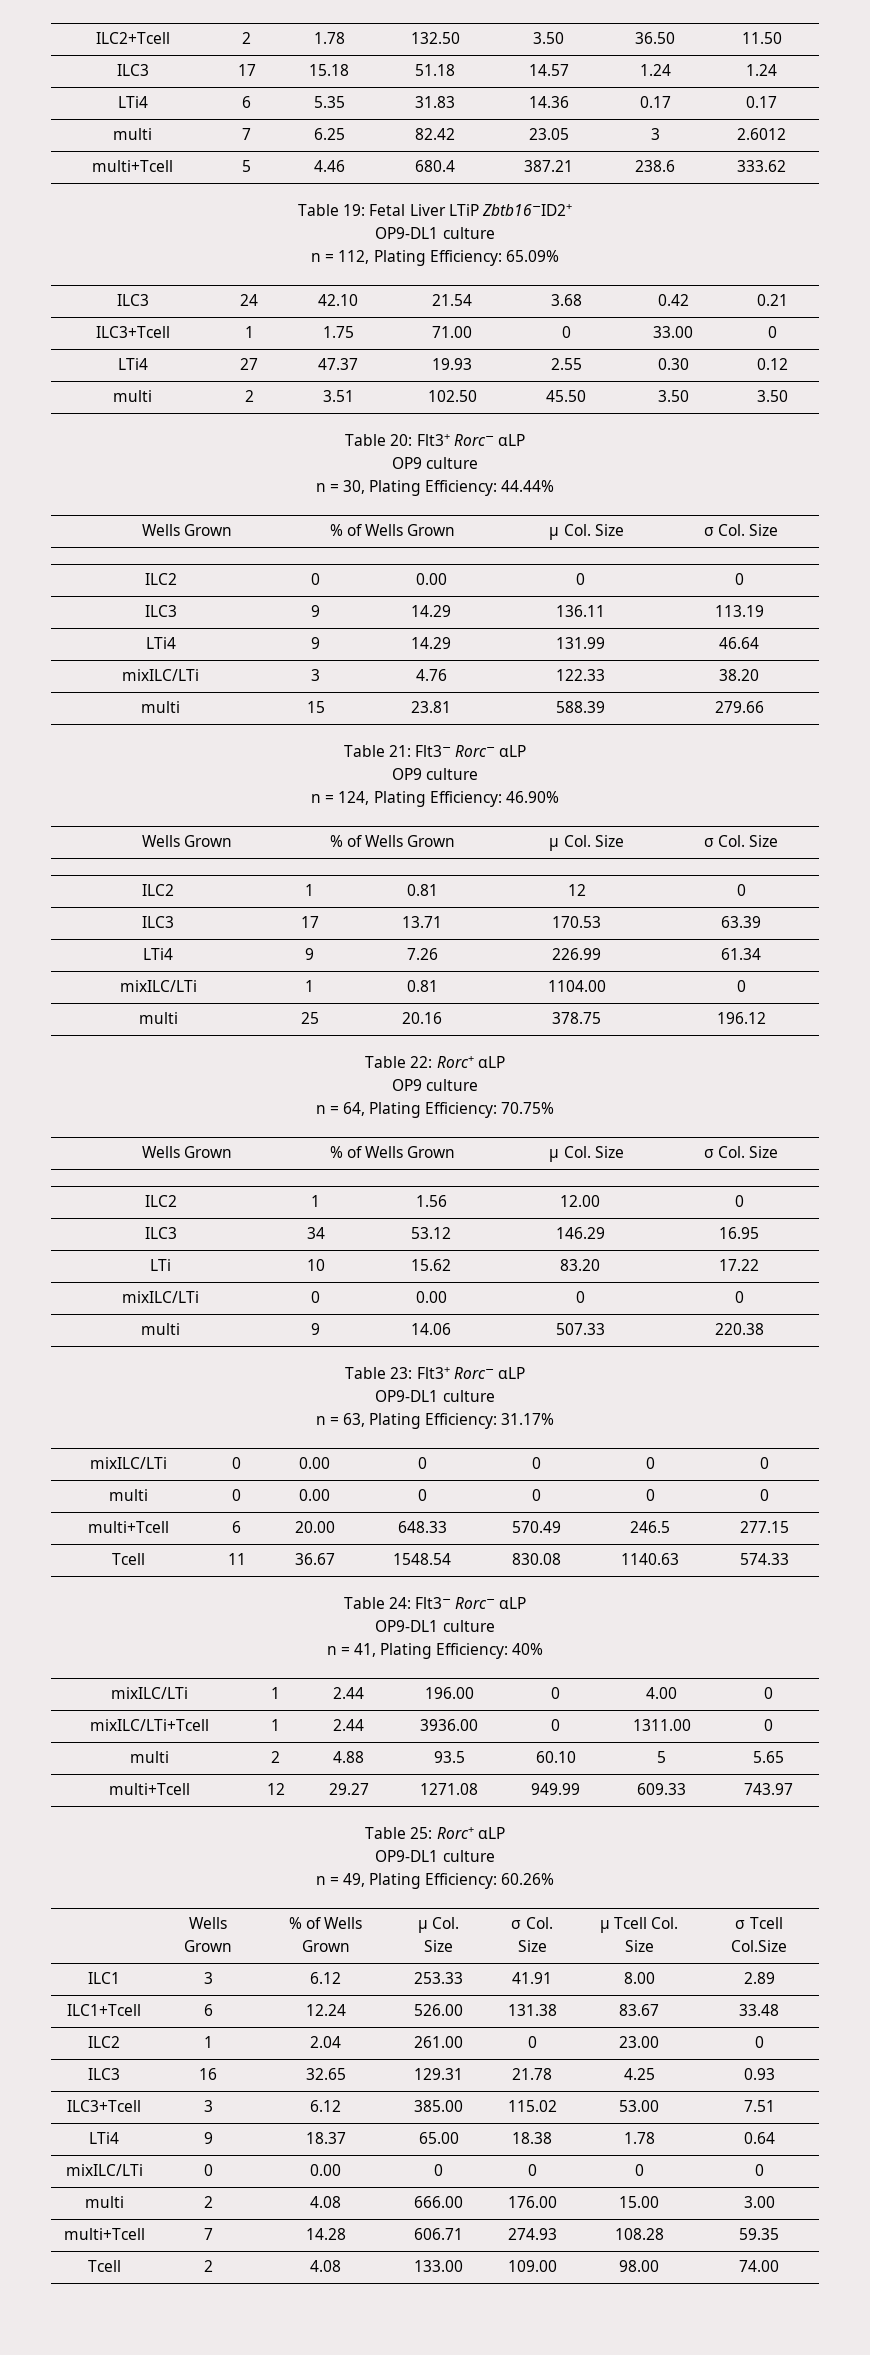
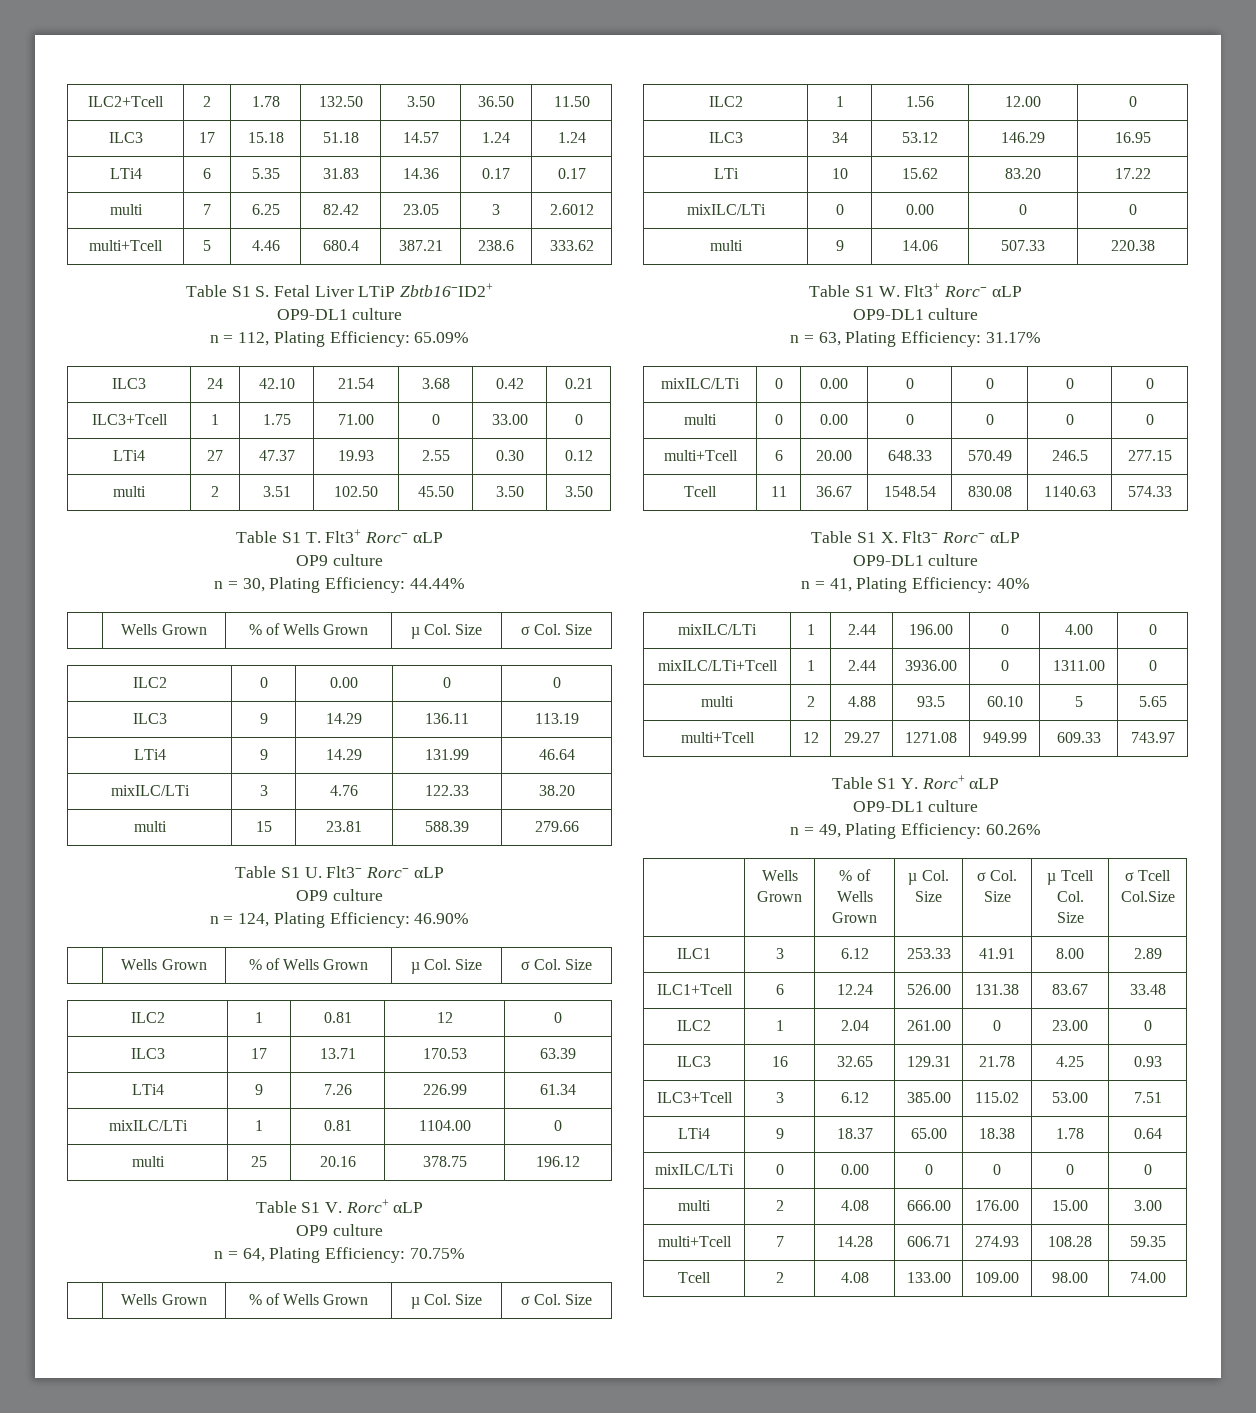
- Table 19: Fetal Liver LTiP Zbtb16−ID2+
+ Table S1 S. Fetal Liver LTiP Zbtb16−ID2+
- Table 20: Flt3+ Rorc− αLP
+ Table S1 T. Flt3+ Rorc− αLP
- Table 21: Flt3− Rorc− αLP
+ Table S1 U. Flt3− Rorc− αLP
- Table 22: Rorc+ αLP
+ Table S1 V. Rorc+ αLP
- Table 23: Flt3+ Rorc− αLP
+ Table S1 W. Flt3+ Rorc− αLP
- Table 24: Flt3− Rorc− αLP
+ Table S1 X. Flt3− Rorc− αLP
- Table 25: Rorc+ αLP
+ Table S1 Y. Rorc+ αLP

